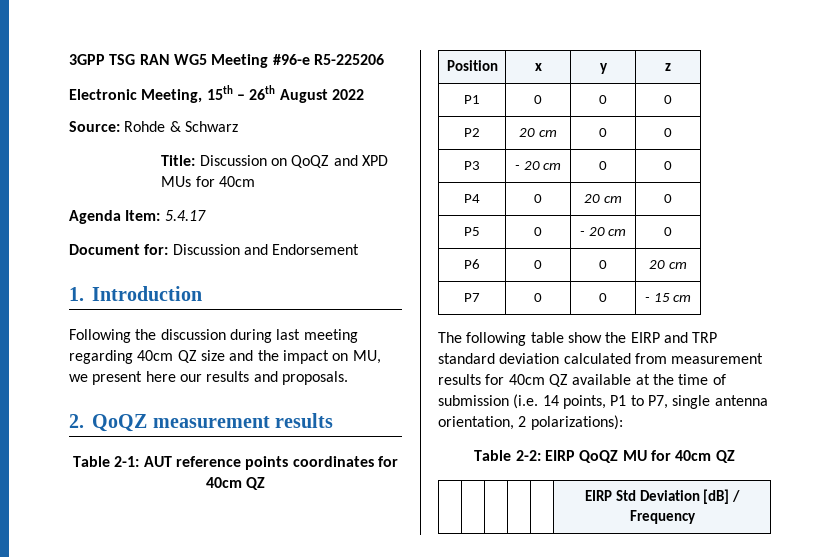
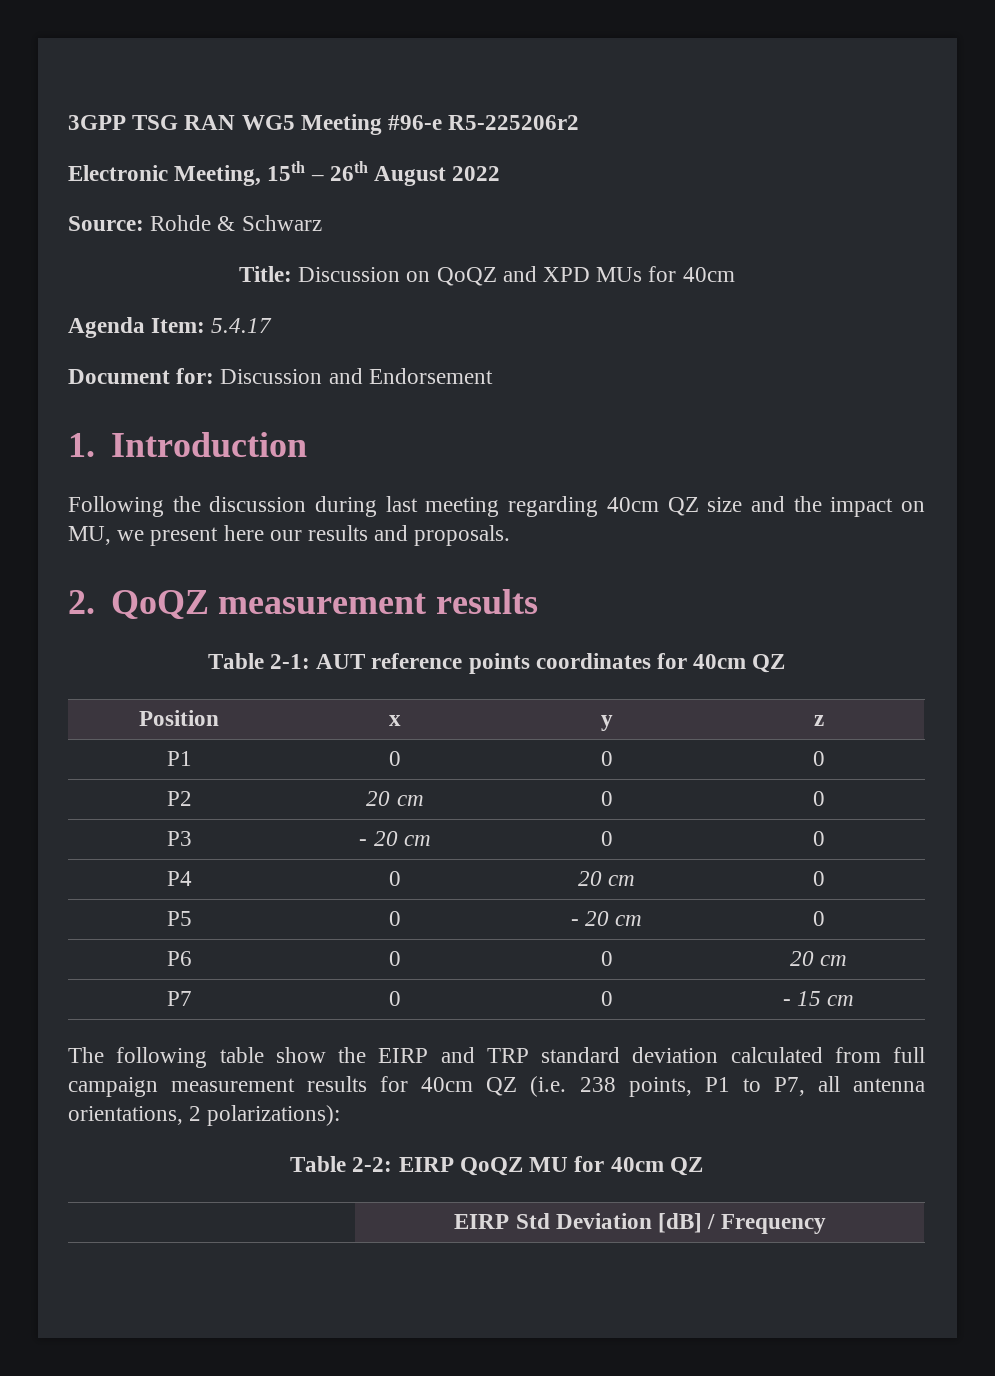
- 3GPP TSG RAN WG5 Meeting #96-e R5-225206
+ 3GPP TSG RAN WG5 Meeting #96-e R5-225206r2
- The following table show the EIRP and TRP standard deviation calculated from measurement results for 40cm QZ available at the time of submission (i.e. 14 points, P1 to P7, single antenna orientation, 2 polarizations):
+ The following table show the EIRP and TRP standard deviation calculated from full campaign measurement results for 40cm QZ (i.e. 238 points, P1 to P7, all antenna orientations, 2 polarizations):

